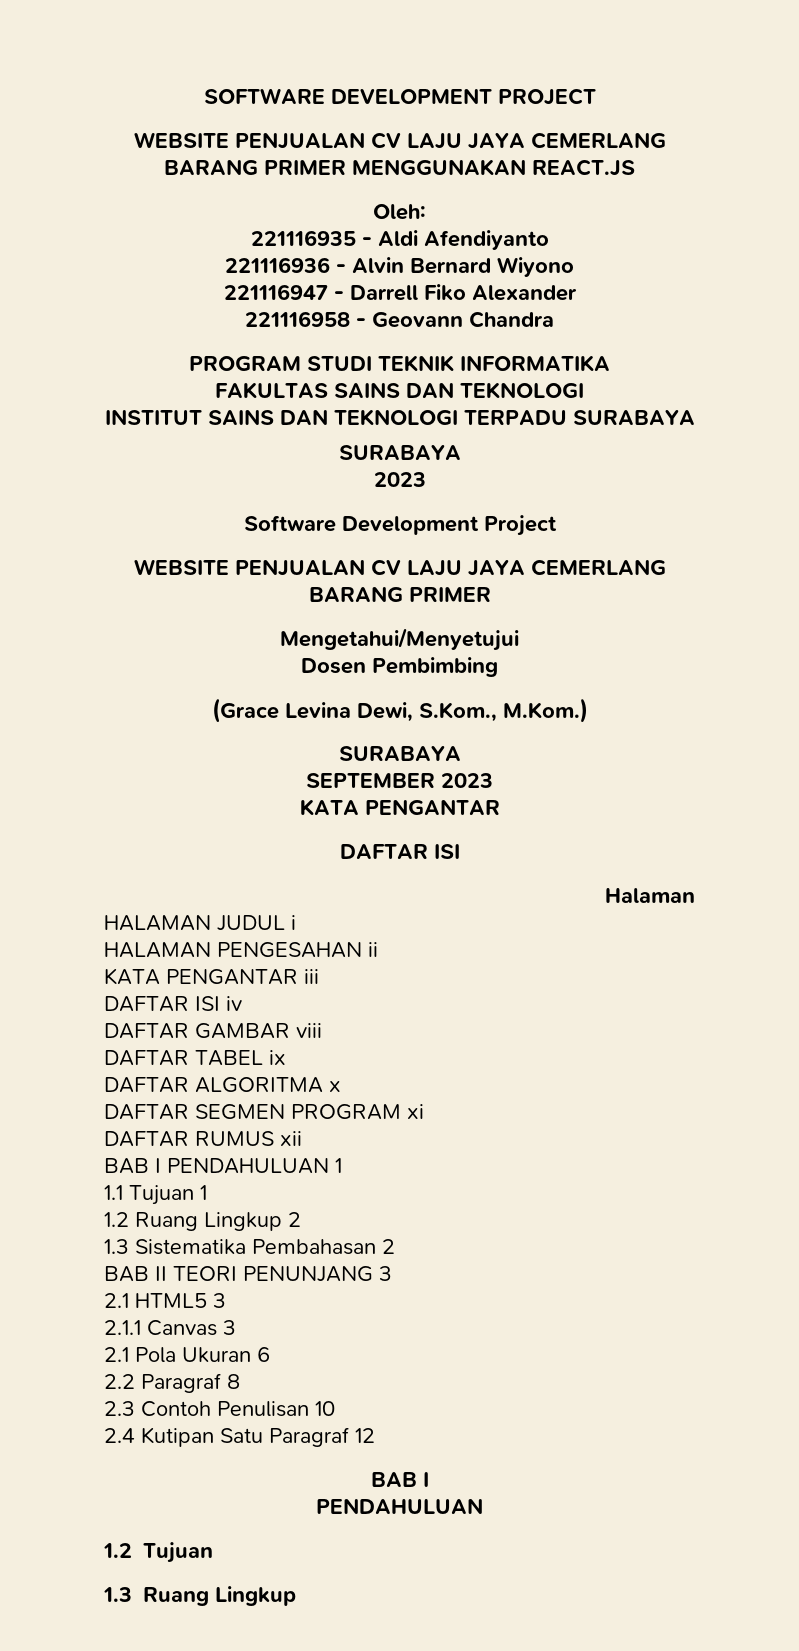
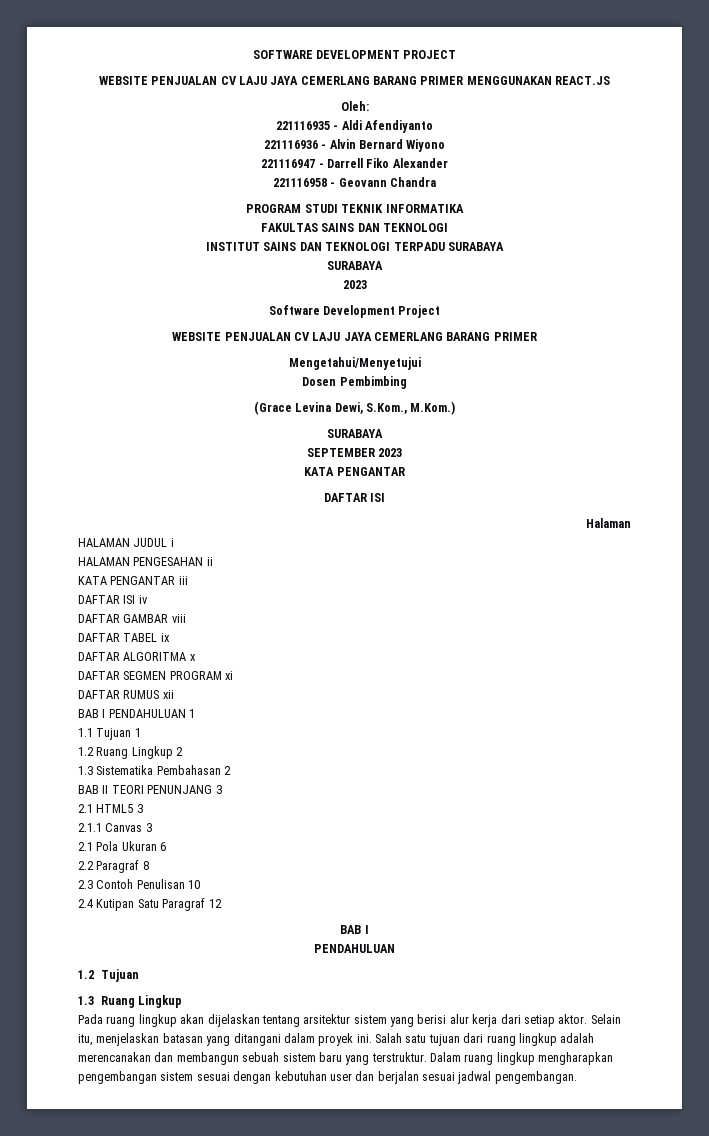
+ Pada ruang lingkup akan dijelaskan tentang arsitektur sistem yang berisi alur kerja dari setiap aktor. Selain itu, menjelaskan batasan yang ditangani dalam proyek ini. Salah satu tujuan dari ruang lingkup adalah merencanakan dan membangun sebuah sistem baru yang terstruktur. Dalam ruang lingkup mengharapkan pengembangan sistem sesuai dengan kebutuhan user dan berjalan sesuai jadwal pengembangan.

